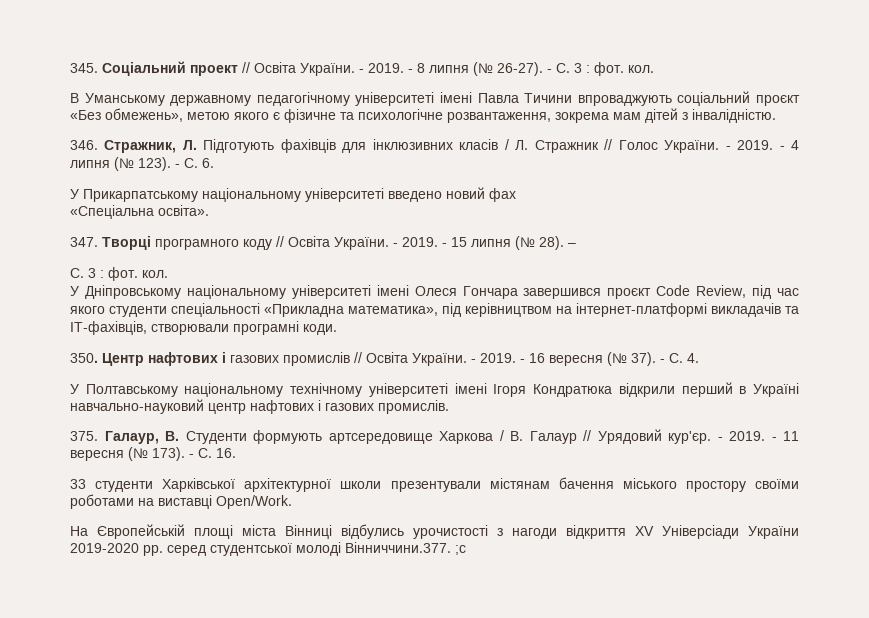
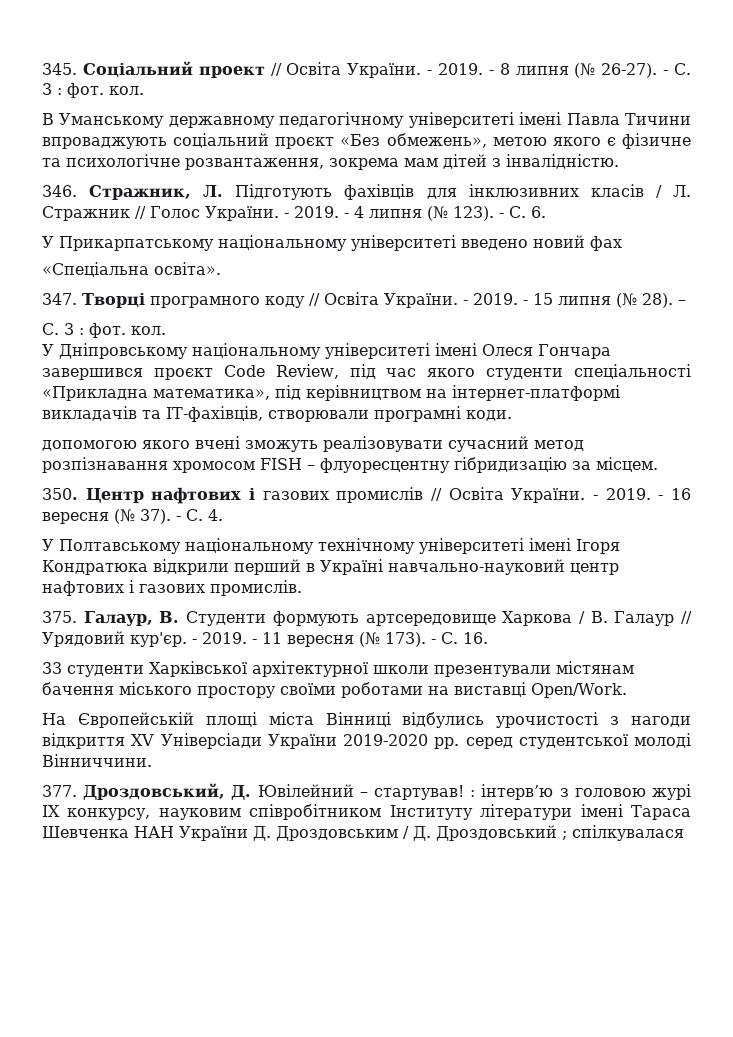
+ допомогою якого вчені зможуть реалізовувати сучасний метод розпізнавання хромосом FISH – флуоресцентну гібридизацію за місцем.
- На Європейській площі міста Вінниці відбулись урочистості з нагоди відкриття XV Універсіади України 2019-2020 рр. серед студентської молоді Вінниччини.377. ;с
+ На Європейській площі міста Вінниці відбулись урочистості з нагоди відкриття XV Універсіади України 2019-2020 рр. серед студентської молоді Вінниччини.
+ 377. Дроздовський, Д. Ювілейний – стартував! : інтерв’ю з головою журі ІХ конкурсу, науковим співробітником Інституту літератури імені Тараса Шевченка НАН України Д. Дроздовським / Д. Дроздовський ; спілкувалася

